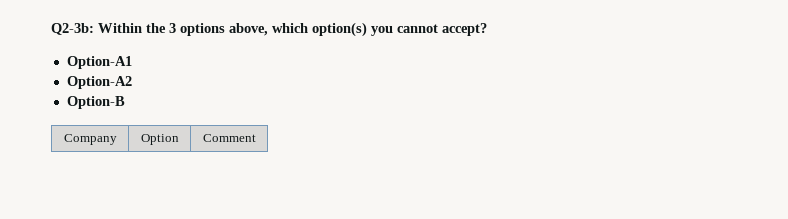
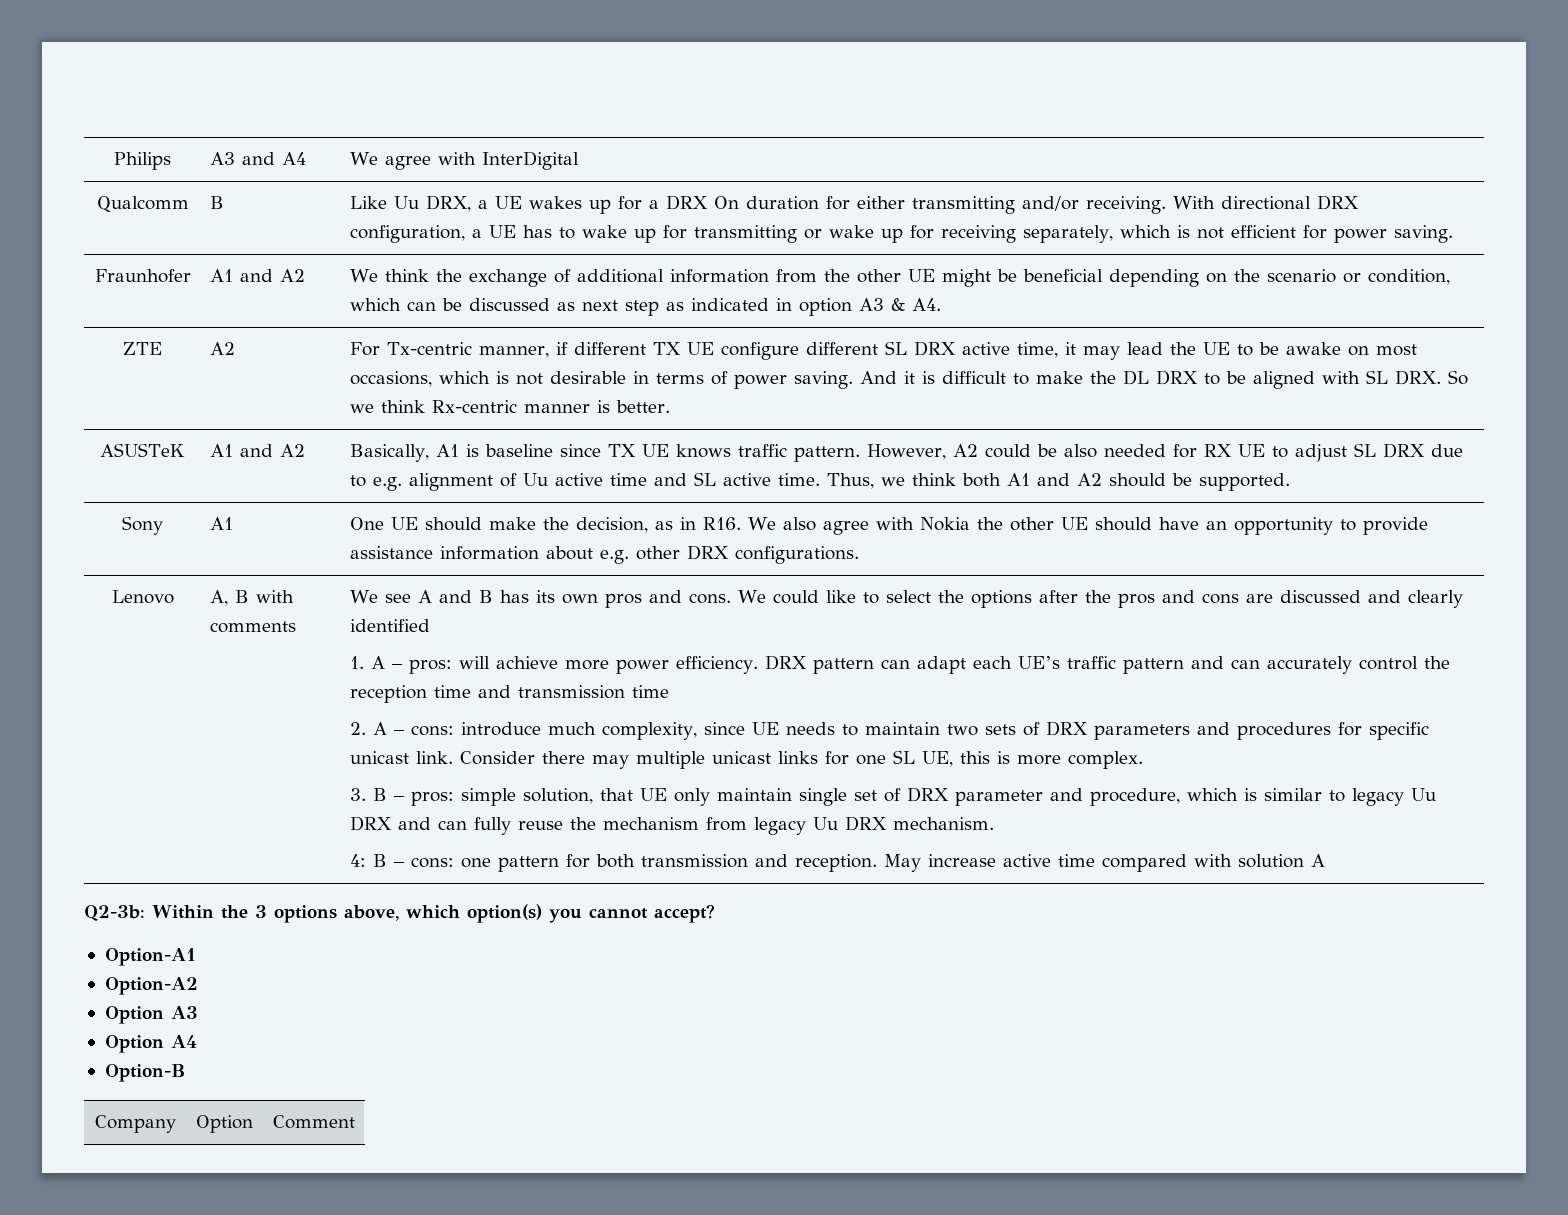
+ Philips | A3 and A4 | We agree with InterDigital
+ Qualcomm | B | Like Uu DRX, a UE wakes up for a DRX On duration for either transmitting and/or receiving. With directional DRX configuration, a UE has to wake up for transmitting or wake up for receiving separately, which is not efficient for power saving.
+ Fraunhofer | A1 and A2 | We think the exchange of additional information from the other UE might be beneficial depending on the scenario or condition, which can be discussed as next step as indicated in option A3 & A4.
+ ZTE | A2 | For Tx-centric manner, if different TX UE configure different SL DRX active time, it may lead the UE to be awake on most occasions, which is not desirable in terms of power saving. And it is difficult to make the DL DRX to be aligned with SL DRX. So we think Rx-centric manner is better.
+ ASUSTeK | A1 and A2 | Basically, A1 is baseline since TX UE knows traffic pattern. However, A2 could be also needed for RX UE to adjust SL DRX due to e.g. alignment of Uu active time and SL active time. Thus, we think both A1 and A2 should be supported.
+ Sony | A1 | One UE should make the decision, as in R16. We also agree with Nokia the other UE should have an opportunity to provide assistance information about e.g. other DRX configurations.
+ Lenovo | A, B with comments | We see A and B has its own pros and cons. We could like to select the options after the pros and cons are discussed and clearly identified
+ 1. A – pros: will achieve more power efficiency. DRX pattern can adapt each UE’s traffic pattern and can accurately control the reception time and transmission time
+ 2. A – cons: introduce much complexity, since UE needs to maintain two sets of DRX parameters and procedures for specific unicast link. Consider there may multiple unicast links for one SL UE, this is more complex.
+ 3. B – pros: simple solution, that UE only maintain single set of DRX parameter and procedure, which is similar to legacy Uu DRX and can fully reuse the mechanism from legacy Uu DRX mechanism.
+ 4: B – cons: one pattern for both transmission and reception. May increase active time compared with solution A
+ Option A3
+ Option A4

